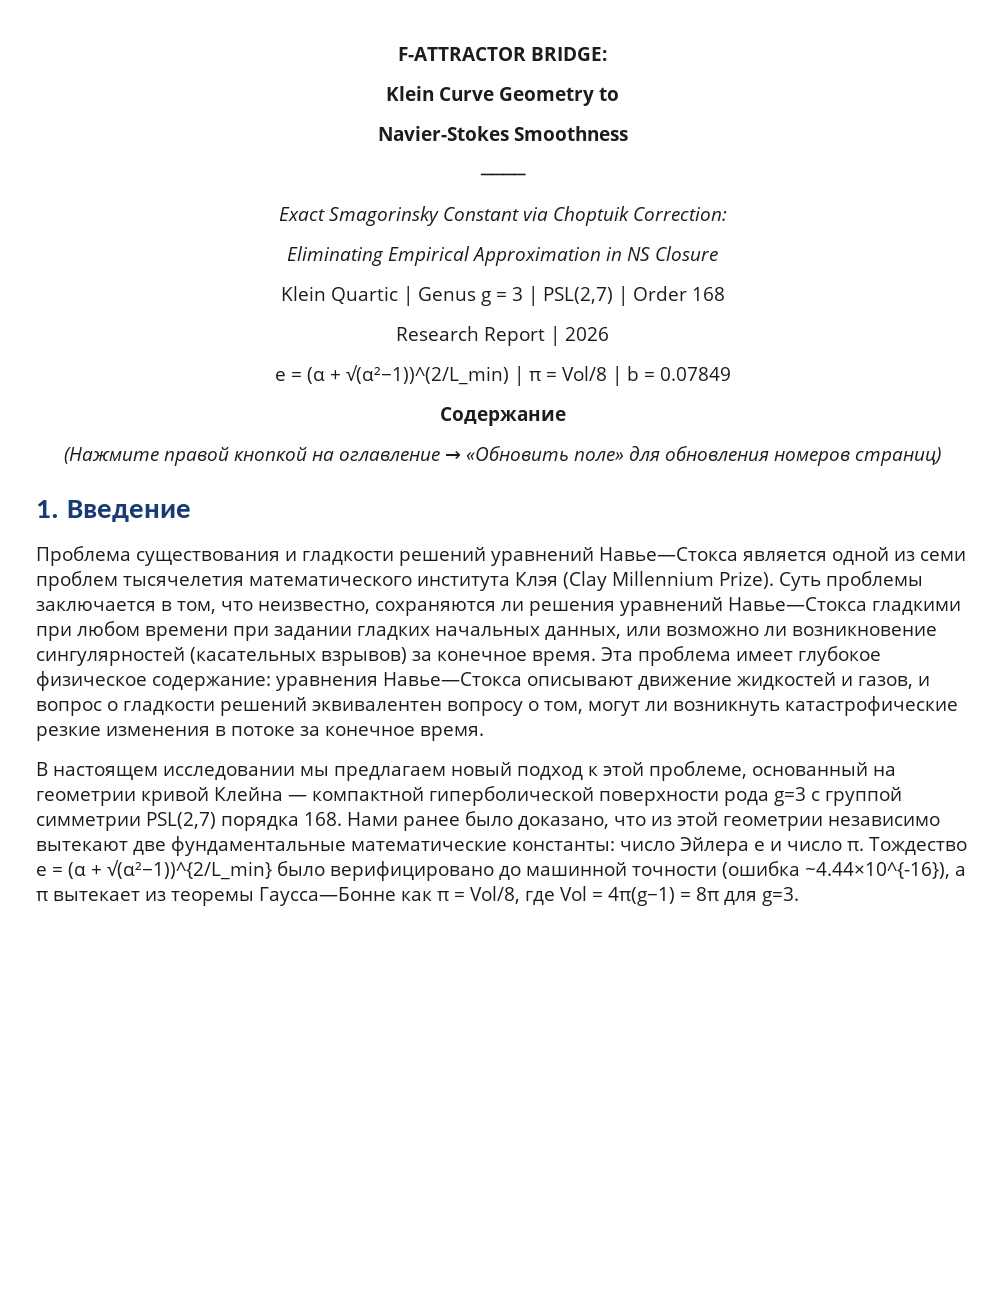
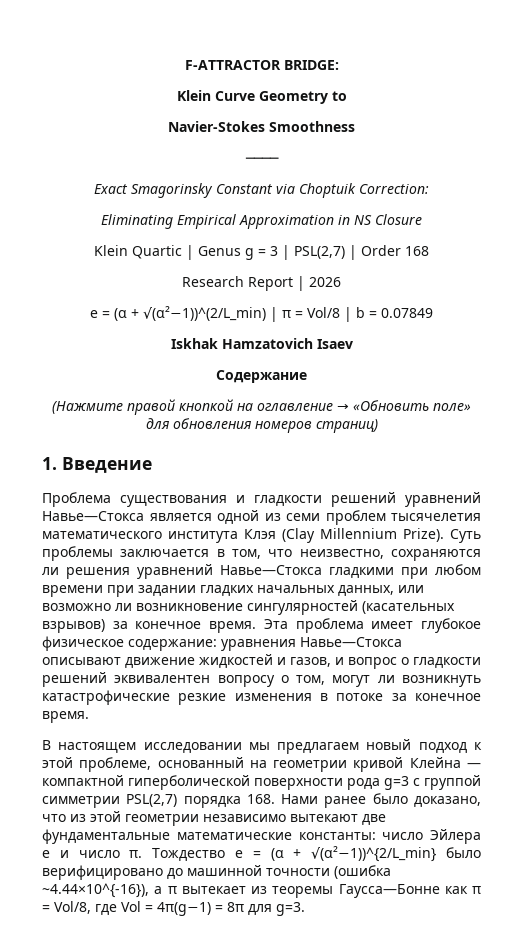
+ Iskhak Hamzatovich Isaev

